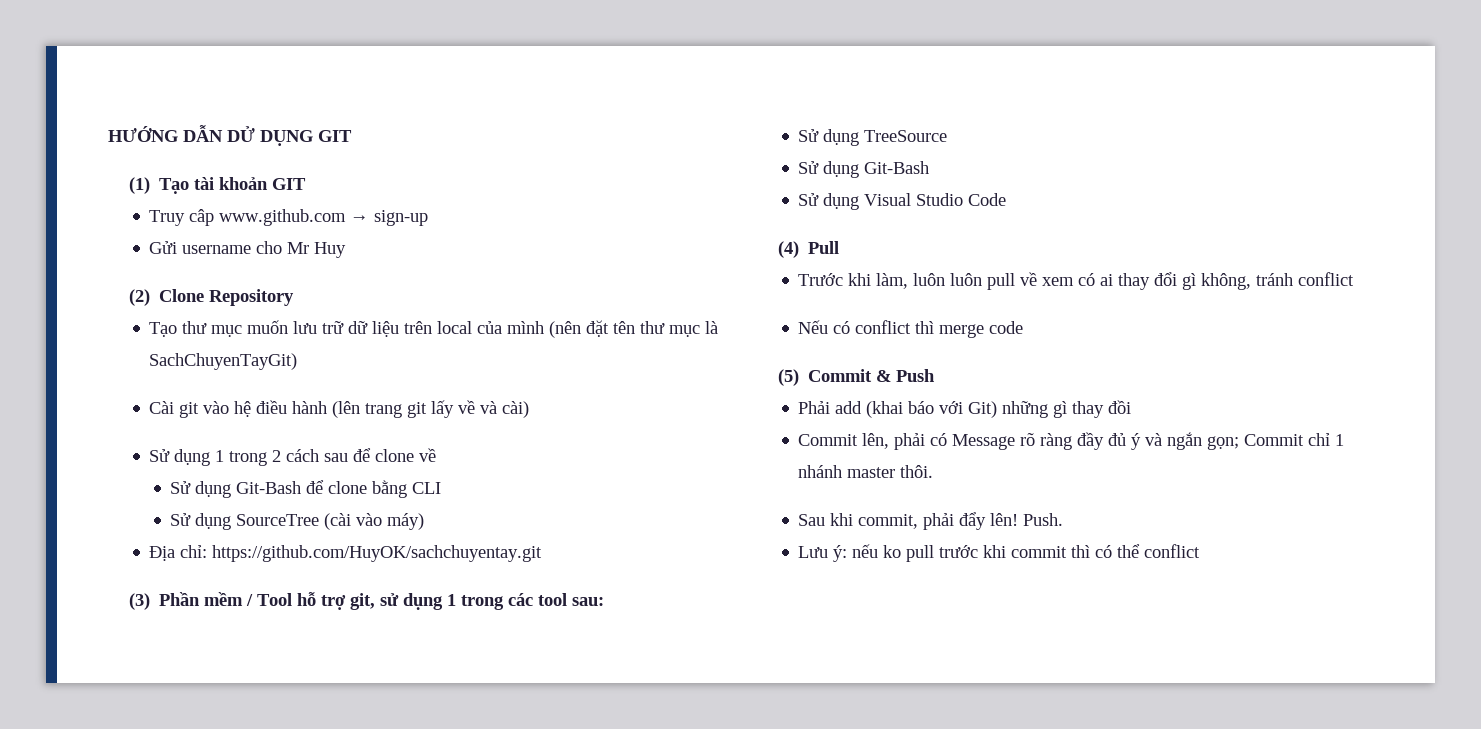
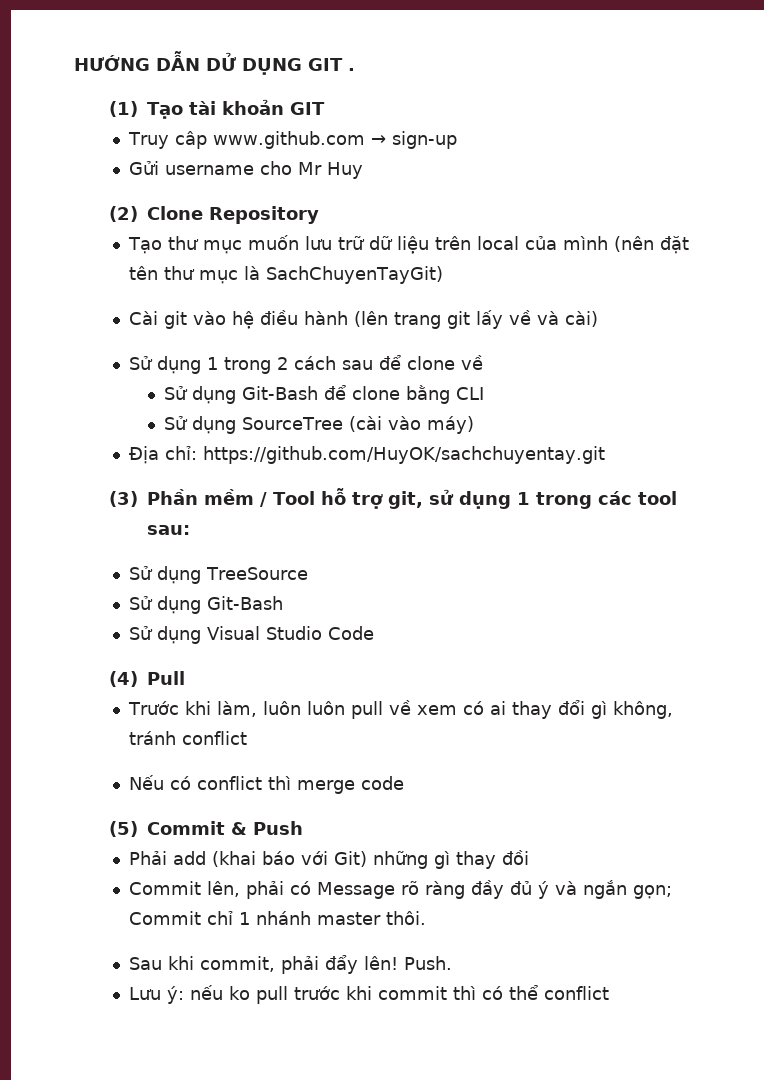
- HƯỚNG DẪN DỬ DỤNG GIT
+ HƯỚNG DẪN DỬ DỤNG GIT .

